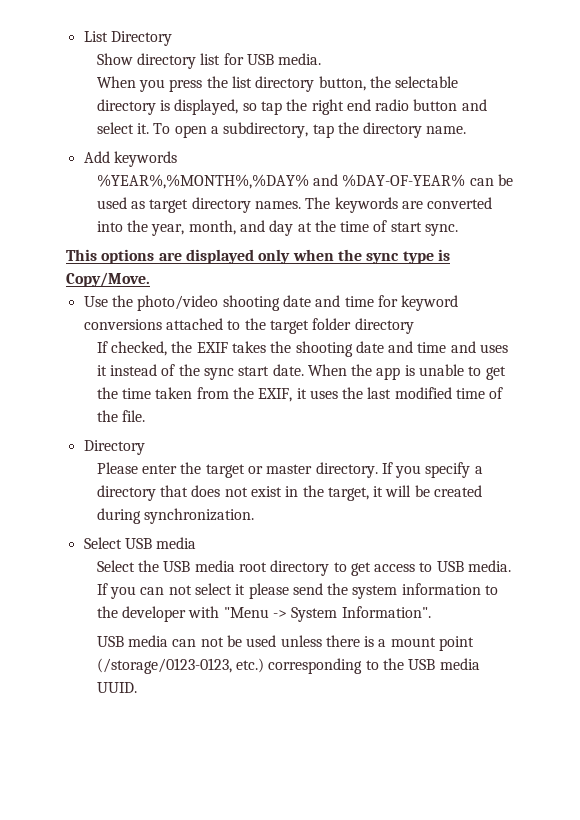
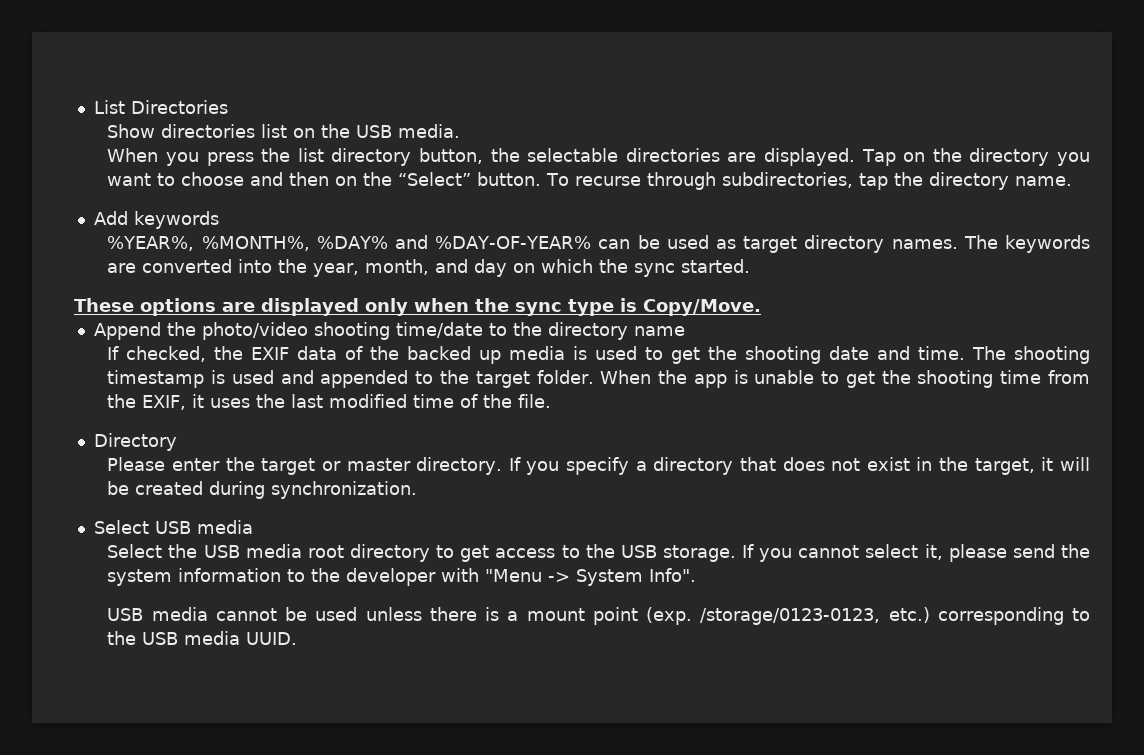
- List Directory
+ List Directories
- Show directory list for USB media.
+ Show directories list on the USB media.
- When you press the list directory button, the selectable directory is displayed, so tap the right end radio button and select it. To open a subdirectory, tap the directory name.
+ When you press the list directory button, the selectable directories are displayed. Tap on the directory you want to choose and then on the “Select” button. To recurse through subdirectories, tap the directory name.
- %YEAR%,%MONTH%,%DAY% and %DAY-OF-YEAR% can be used as target directory names.
+ %YEAR%, %MONTH%, %DAY% and %DAY-OF-YEAR% can be used as target directory names.
- The keywords are converted into the year, month, and day at the time of start sync.
- This options are displayed only when the sync type is Copy/Move.
+ The keywords are converted into the year, month, and day on which the sync started.
+ These options are displayed only when the sync type is Copy/Move.
- Use the photo/video shooting date and time for keyword conversions attached to the target folder directory
+ Append the photo/video shooting time/date to the directory name
- If checked, the EXIF takes the shooting date and time and uses it instead of the sync start date.
+ If checked, the EXIF data of the backed up media is used to get the shooting date and time. The shooting timestamp is used and appended to the target folder.
- When the app is unable to get the time taken from the EXIF, it uses the last modified time of the file.
+ When the app is unable to get the shooting time from the EXIF, it uses the last modified time of the file.
- Select the USB media root directory to get access to USB media. If you can not select it please send the system information to the developer with "Menu -> System Information".
- USB media can not be used unless there is a mount point (/storage/0123-0123, etc.) corresponding to the USB media UUID.
+ Select the USB media root directory to get access to the USB storage. If you cannot select it, please send the system information to the developer with "Menu -> System Info".
+ USB media cannot be used unless there is a mount point (exp. /storage/0123-0123, etc.) corresponding to the USB media UUID.

